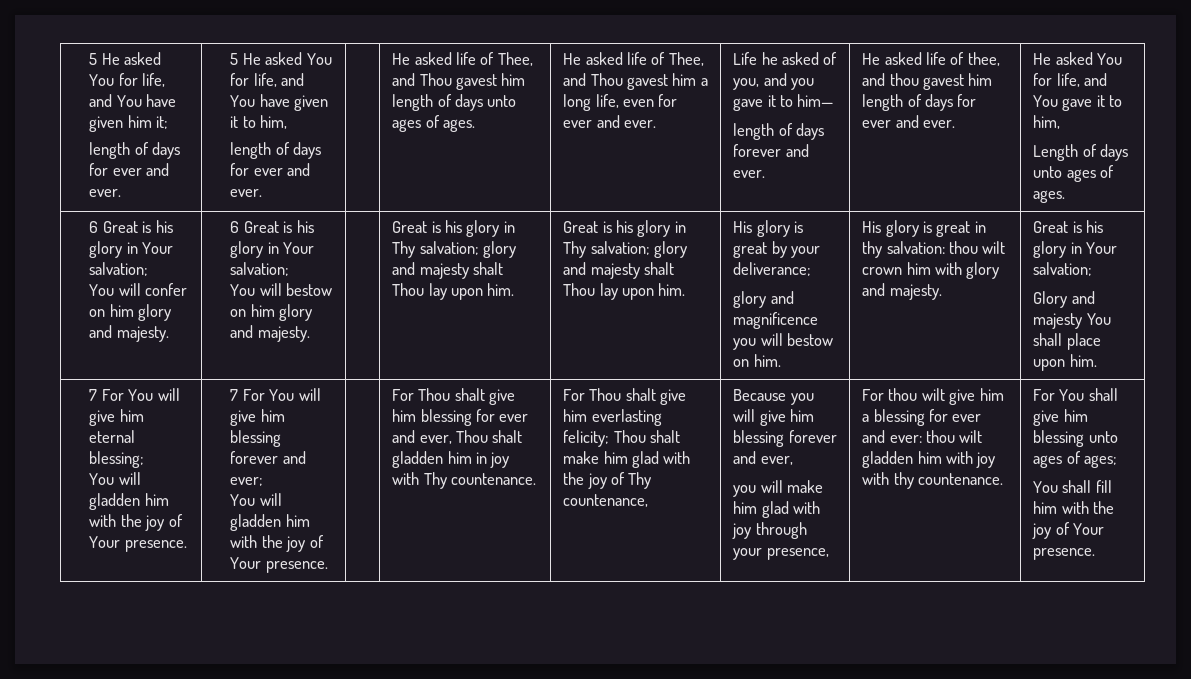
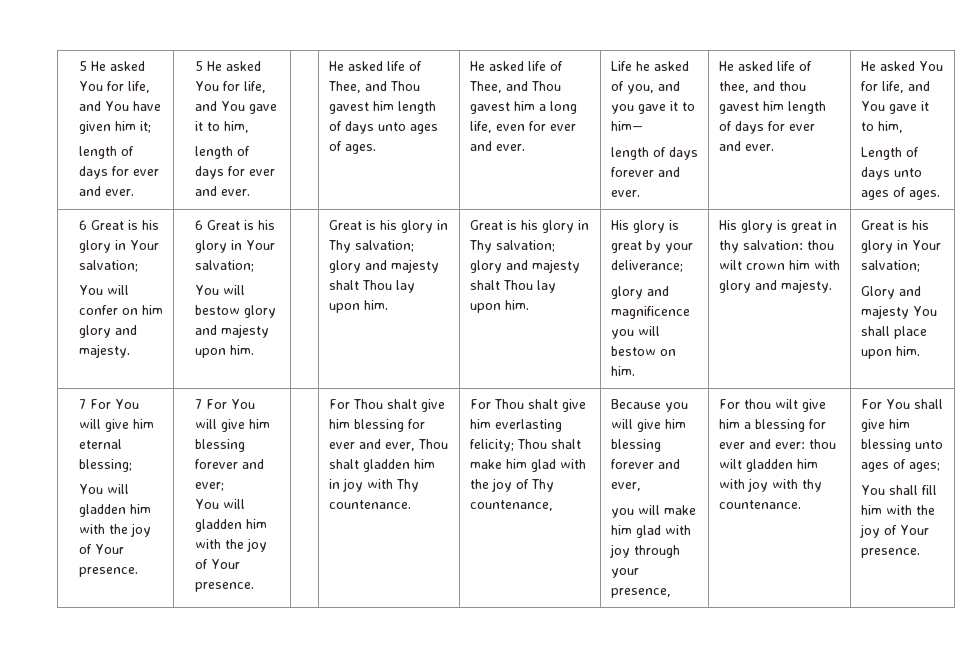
- 5 He asked You for life, and You have given it to him,
+ 5 He asked You for life, and You gave it to him,
- You will bestow on him glory and majesty.
+ You will bestow glory and majesty upon him.

